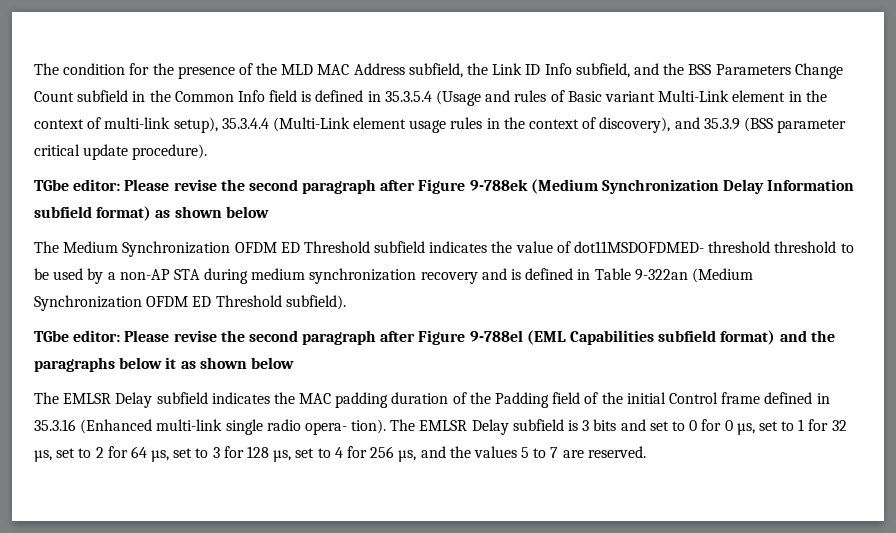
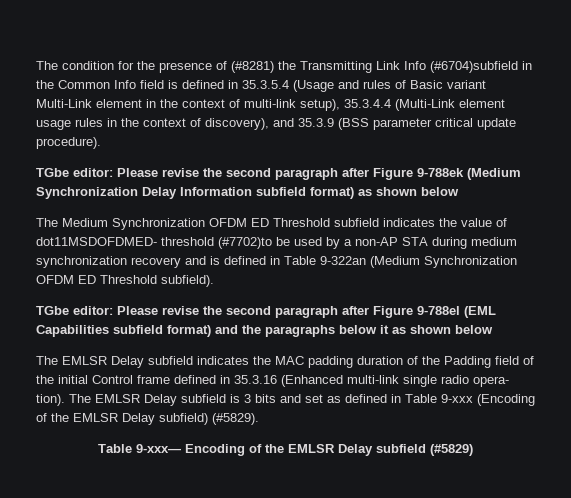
- The condition for the presence of the MLD MAC Address subfield, the Link ID Info subfield, and the BSS Parameters Change Count subfield in the Common Info field is defined in 35.3.5.4 (Usage and rules of Basic variant Multi-Link element in the context of multi-link setup), 35.3.4.4 (Multi-Link element usage rules in the context of discovery), and 35.3.9 (BSS parameter critical update procedure).
+ The condition for the presence of (#8281) the Transmitting Link Info (#6704)subfield in the Common Info field is defined in 35.3.5.4 (Usage and rules of Basic variant Multi-Link element in the context of multi-link setup), 35.3.4.4 (Multi-Link element usage rules in the context of discovery), and 35.3.9 (BSS parameter critical update procedure).
- The Medium Synchronization OFDM ED Threshold subfield indicates the value of dot11MSDOFDMED- threshold threshold to be used by a non-AP STA during medium synchronization recovery and is defined in Table 9-322an (Medium Synchronization OFDM ED Threshold subfield).
+ The Medium Synchronization OFDM ED Threshold subfield indicates the value of dot11MSDOFDMED- threshold (#7702)to be used by a non-AP STA during medium synchronization recovery and is defined in Table 9-322an (Medium Synchronization OFDM ED Threshold subfield).
- The EMLSR Delay subfield is 3 bits and set to 0 for 0 µs, set to 1 for 32 µs, set to 2 for 64 µs, set to 3 for 128 µs, set to 4 for 256 µs, and the values 5 to 7 are reserved.
+ The EMLSR Delay subfield is 3 bits and set as defined in Table 9-xxx (Encoding of the EMLSR Delay subfield) (#5829).
+ Table 9-xxx— Encoding of the EMLSR Delay subfield (#5829)

